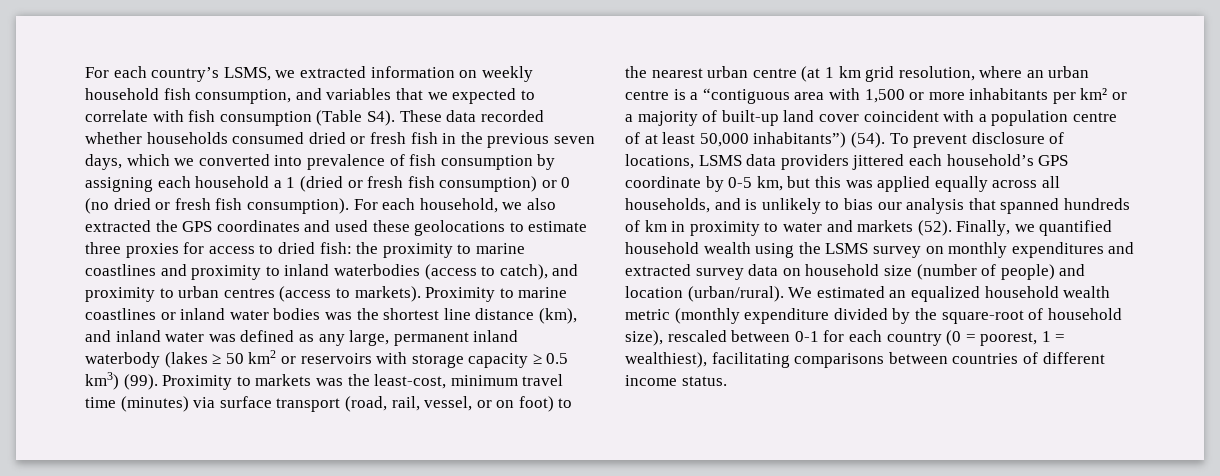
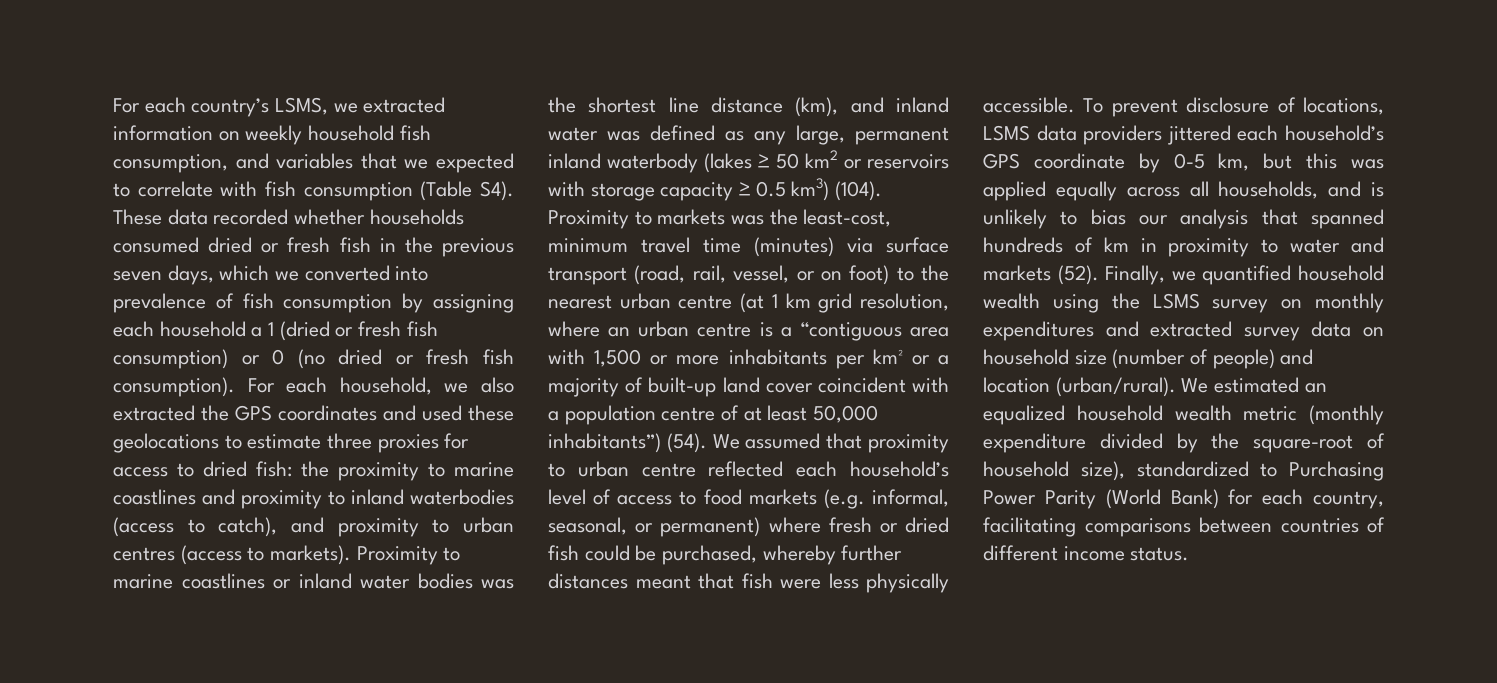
- Proximity to marine coastlines or inland water bodies was the shortest line distance (km), and inland water was defined as any large, permanent inland waterbody (lakes ≥ 50 km2 or reservoirs with storage capacity ≥ 0.5 km3) (99).
+ Proximity to marine coastlines or inland water bodies was the shortest line distance (km), and inland water was defined as any large, permanent inland waterbody (lakes ≥ 50 km2 or reservoirs with storage capacity ≥ 0.5 km3) (104).
+ We assumed that proximity to urban centre reflected each household’s level of access to food markets (e.g. informal, seasonal, or permanent) where fresh or dried fish could be purchased, whereby further distances meant that fish were less physically accessible.
- We estimated an equalized household wealth metric (monthly expenditure divided by the square-root of household size), rescaled between 0-1 for each country (0 = poorest, 1 = wealthiest), facilitating comparisons between countries of different income status.
+ We estimated an equalized household wealth metric (monthly expenditure divided by the square-root of household size), standardized to Purchasing Power Parity (World Bank) for each country, facilitating comparisons between countries of different income status.

